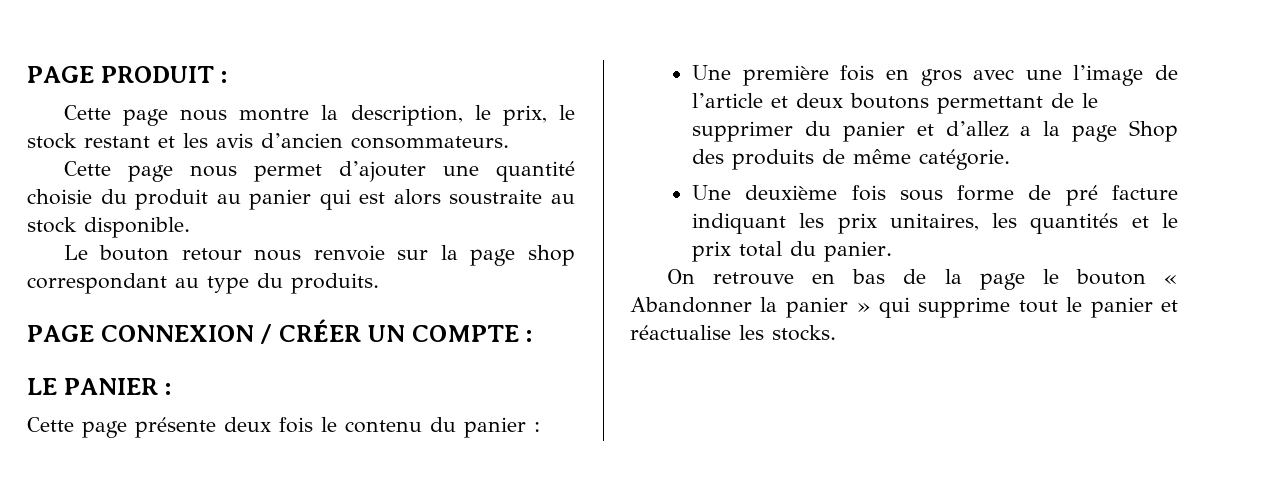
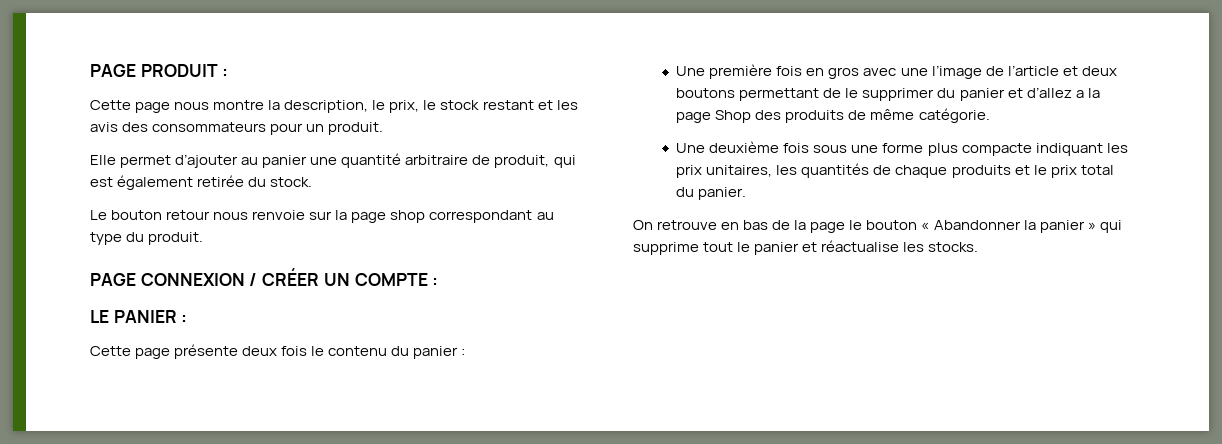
- Cette page nous montre la description, le prix, le stock restant et les avis d’ancien consommateurs.
- Cette page nous permet d’ajouter une quantité choisie du produit au panier qui est alors soustraite au stock disponible.
+ Cette page nous montre la description, le prix, le stock restant et les avis des consommateurs pour un produit.
+ Elle permet d’ajouter au panier une quantité arbitraire de produit, qui est également retirée du stock.
- Le bouton retour nous renvoie sur la page shop correspondant au type du produits.
+ Le bouton retour nous renvoie sur la page shop correspondant au type du produit.
- Une deuxième fois sous forme de pré facture indiquant les prix unitaires, les quantités et le prix total du panier.
+ Une deuxième fois sous une forme plus compacte indiquant les prix unitaires, les quantités de chaque produits et le prix total du panier.

